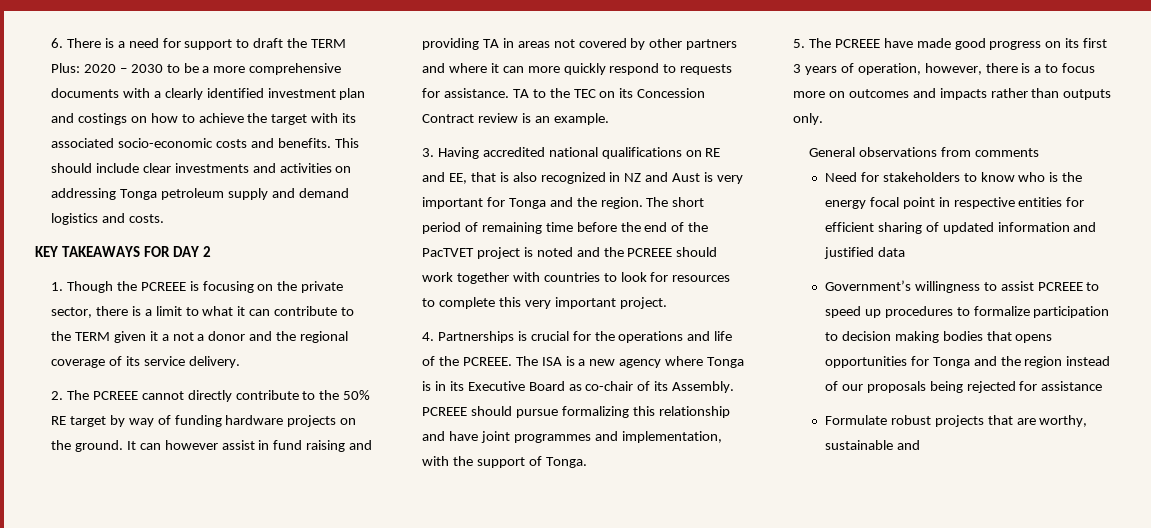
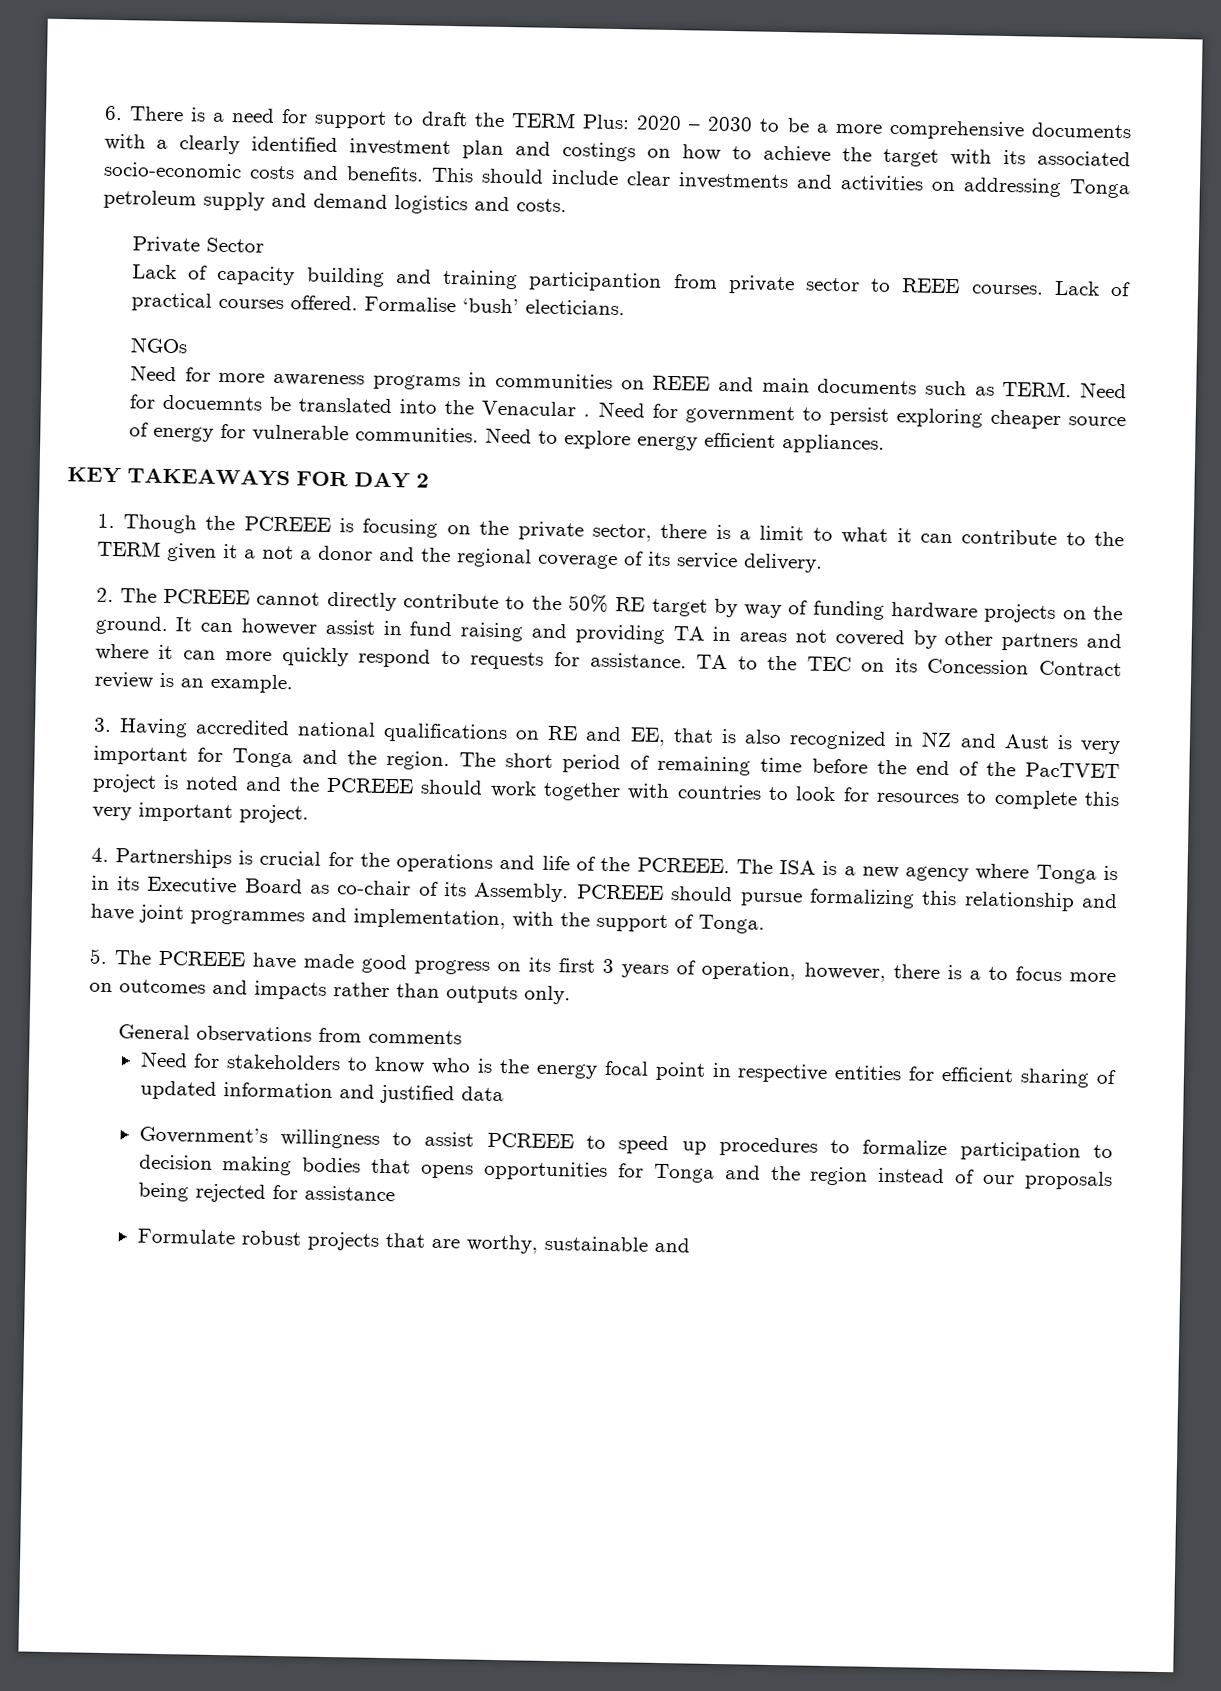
+ Private Sector
+ Lack of capacity building and training participantion from private sector to REEE courses. Lack of practical courses offered. Formalise ‘bush’ electicians.
+ NGOs
+ Need for more awareness programs in communities on REEE and main documents such as TERM. Need for docuemnts be translated into the Venacular . Need for government to persist exploring cheaper source of energy for vulnerable communities. Need to explore energy efficient appliances.

